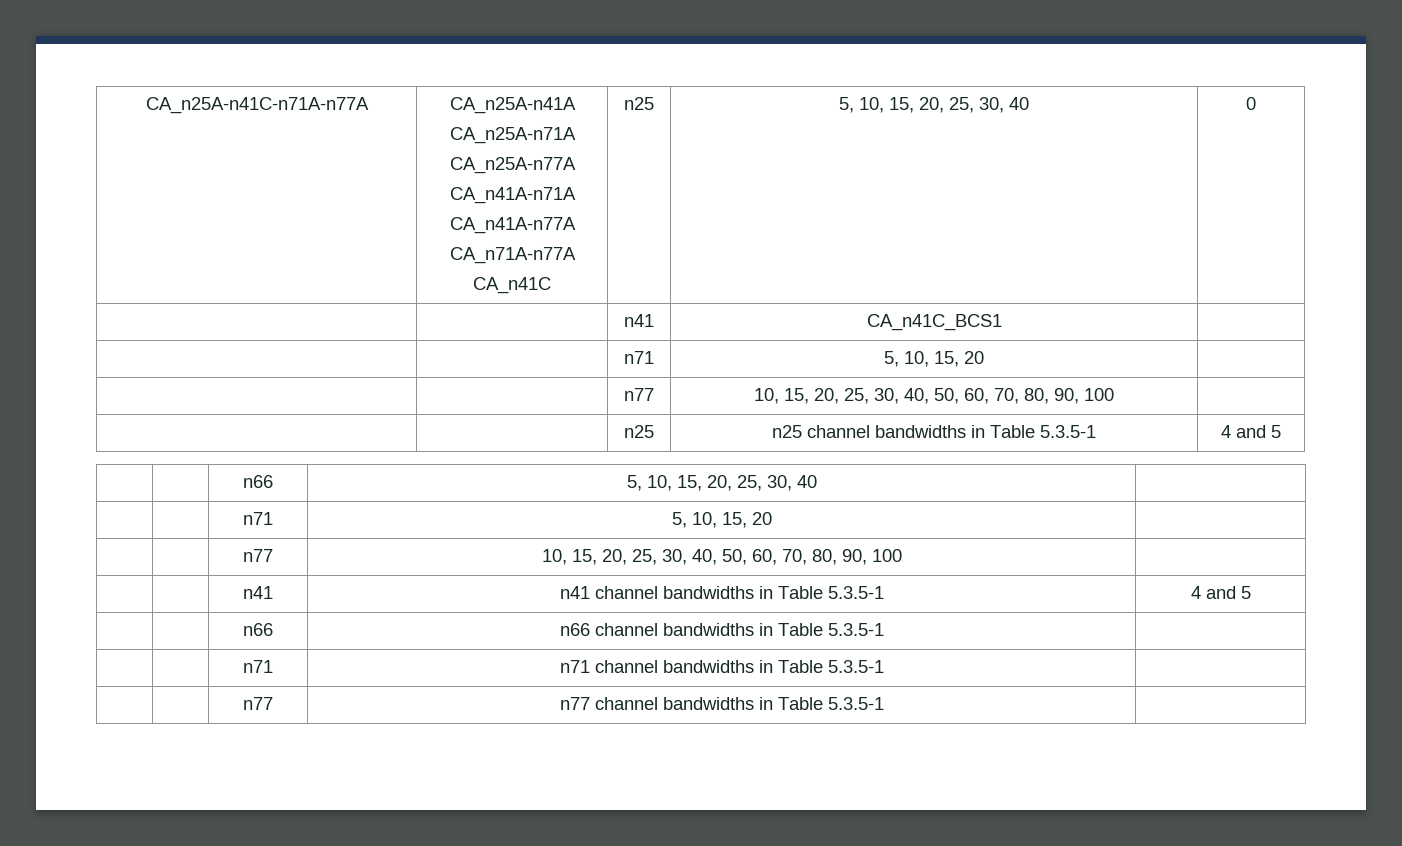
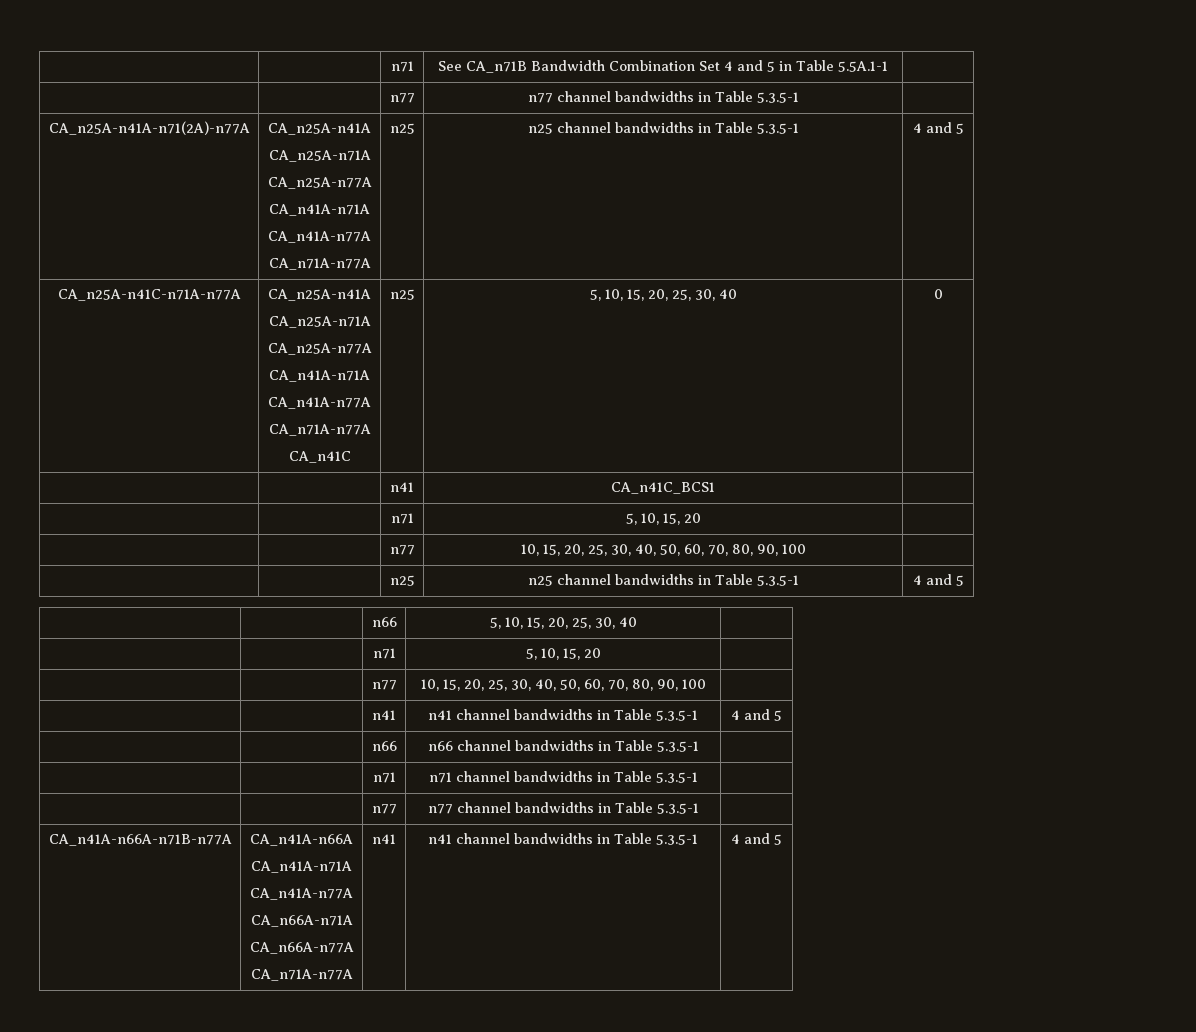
+ | | n71 | See CA_n71B Bandwidth Combination Set 4 and 5 in Table 5.5A.1-1 |
+ | | n77 | n77 channel bandwidths in Table 5.3.5-1 |
+ CA_n25A-n41A-n71(2A)-n77A | CA_n25A-n41A
+ CA_n25A-n71A
+ CA_n25A-n77A
+ CA_n41A-n71A
+ CA_n41A-n77A
+ CA_n71A-n77A | n25 | n25 channel bandwidths in Table 5.3.5-1 | 4 and 5
+ CA_n41A-n66A-n71B-n77A | CA_n41A-n66A
+ CA_n41A-n71A
+ CA_n41A-n77A
+ CA_n66A-n71A
+ CA_n66A-n77A
+ CA_n71A-n77A | n41 | n41 channel bandwidths in Table 5.3.5-1 | 4 and 5

